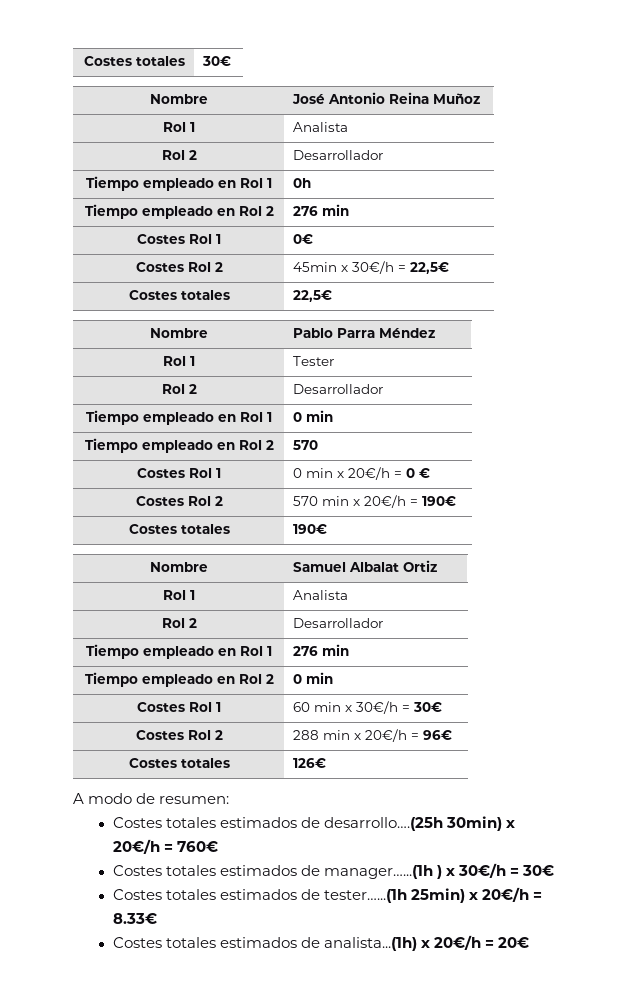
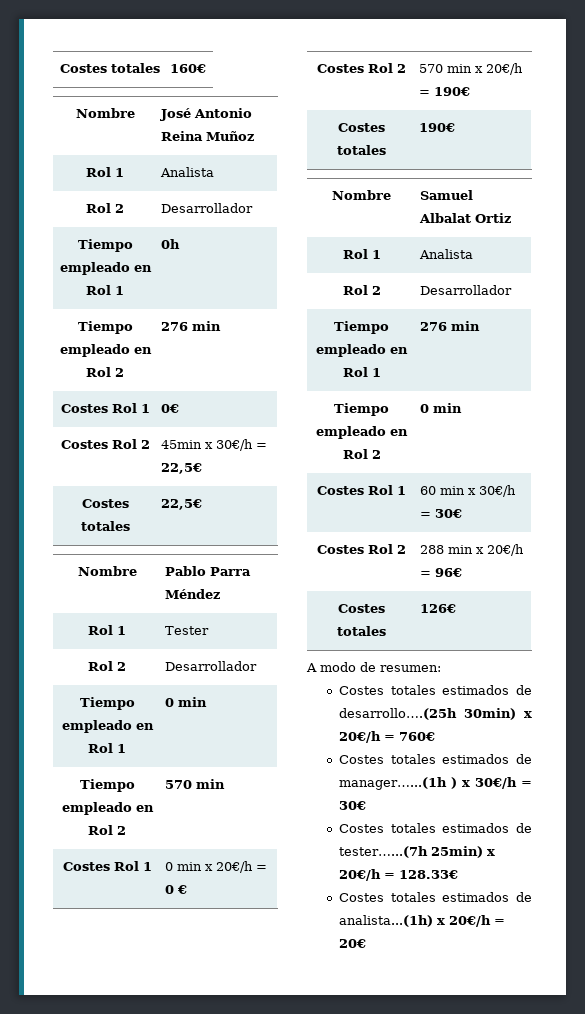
- Costes totales | 30€
+ Costes totales | 160€
- Tiempo empleado en Rol 2 | 570
+ Tiempo empleado en Rol 2 | 570 min
- Costes totales estimados de tester…...(1h 25min) x 20€/h = 8.33€
+ Costes totales estimados de tester…...(7h 25min) x 20€/h = 128.33€

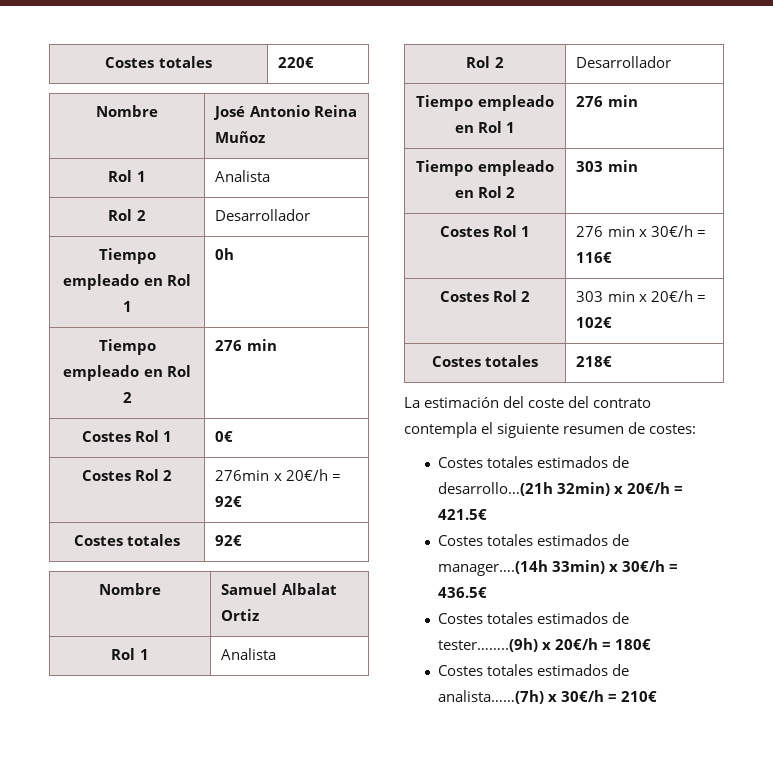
- Costes totales | 160€
+ Costes totales | 220€
- Costes Rol 2 | 45min x 30€/h = 22,5€
- Costes totales | 22,5€
- Nombre | Pablo Parra Méndez
- Rol 1 | Tester
- Rol 2 | Desarrollador
- Tiempo empleado en Rol 1 | 0 min
- Tiempo empleado en Rol 2 | 570 min
- Costes Rol 1 | 0 min x 20€/h = 0 €
- Costes Rol 2 | 570 min x 20€/h = 190€
- Costes totales | 190€
+ Costes Rol 2 | 276min x 20€/h = 92€
+ Costes totales | 92€
- Tiempo empleado en Rol 2 | 0 min
- Costes Rol 1 | 60 min x 30€/h = 30€
- Costes Rol 2 | 288 min x 20€/h = 96€
- Costes totales | 126€
- A modo de resumen:
- Costes totales estimados de desarrollo….(25h 30min) x 20€/h = 760€
- Costes totales estimados de manager…...(1h ) x 30€/h = 30€
- Costes totales estimados de tester…...(7h 25min) x 20€/h = 128.33€
- Costes totales estimados de analista...(1h) x 20€/h = 20€
+ Tiempo empleado en Rol 2 | 303 min
+ Costes Rol 1 | 276 min x 30€/h = 116€
+ Costes Rol 2 | 303 min x 20€/h = 102€
+ Costes totales | 218€
+ La estimación del coste del contrato contempla el siguiente resumen de costes:
+ Costes totales estimados de desarrollo…(21h 32min) x 20€/h = 421.5€
+ Costes totales estimados de manager….(14h 33min) x 30€/h = 436.5€
+ Costes totales estimados de tester……..(9h) x 20€/h = 180€
+ Costes totales estimados de analista……(7h) x 30€/h = 210€

